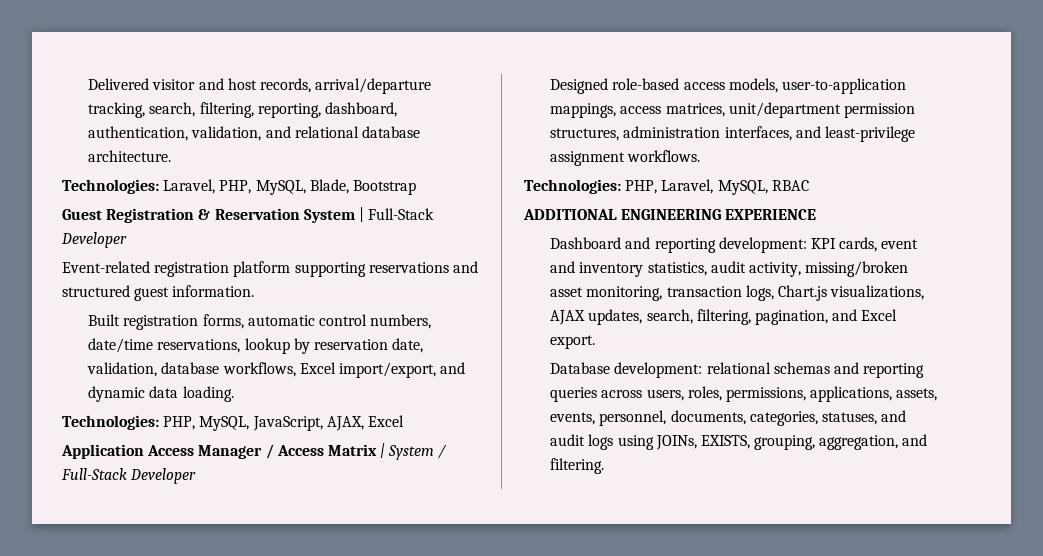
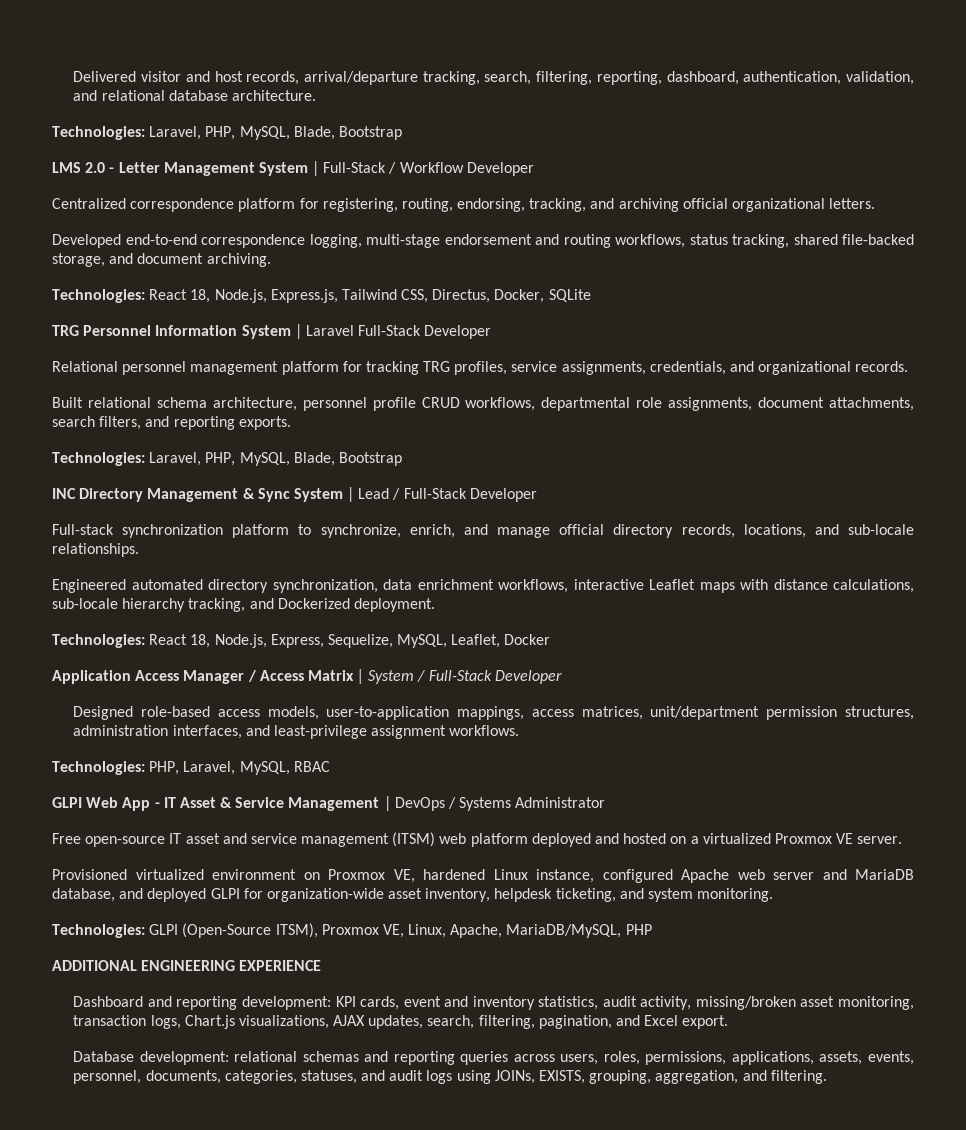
- Guest Registration & Reservation System | Full-Stack Developer
- Event-related registration platform supporting reservations and structured guest information.
- Built registration forms, automatic control numbers, date/time reservations, lookup by reservation date, validation, database workflows, Excel import/export, and dynamic data loading.
- Technologies: PHP, MySQL, JavaScript, AJAX, Excel
+ LMS 2.0 - Letter Management System | Full-Stack / Workflow Developer
+ Centralized correspondence platform for registering, routing, endorsing, tracking, and archiving official organizational letters.
+ Developed end-to-end correspondence logging, multi-stage endorsement and routing workflows, status tracking, shared file-backed storage, and document archiving.
+ Technologies: React 18, Node.js, Express.js, Tailwind CSS, Directus, Docker, SQLite
+ TRG Personnel Information System | Laravel Full-Stack Developer
+ Relational personnel management platform for tracking TRG profiles, service assignments, credentials, and organizational records.
+ Built relational schema architecture, personnel profile CRUD workflows, departmental role assignments, document attachments, search filters, and reporting exports.
+ Technologies: Laravel, PHP, MySQL, Blade, Bootstrap
+ INC Directory Management & Sync System | Lead / Full-Stack Developer
+ Full-stack synchronization platform to synchronize, enrich, and manage official directory records, locations, and sub-locale relationships.
+ Engineered automated directory synchronization, data enrichment workflows, interactive Leaflet maps with distance calculations, sub-locale hierarchy tracking, and Dockerized deployment.
+ Technologies: React 18, Node.js, Express, Sequelize, MySQL, Leaflet, Docker
+ GLPI Web App - IT Asset & Service Management | DevOps / Systems Administrator
+ Free open-source IT asset and service management (ITSM) web platform deployed and hosted on a virtualized Proxmox VE server.
+ Provisioned virtualized environment on Proxmox VE, hardened Linux instance, configured Apache web server and MariaDB database, and deployed GLPI for organization-wide asset inventory, helpdesk ticketing, and system monitoring.
+ Technologies: GLPI (Open-Source ITSM), Proxmox VE, Linux, Apache, MariaDB/MySQL, PHP

